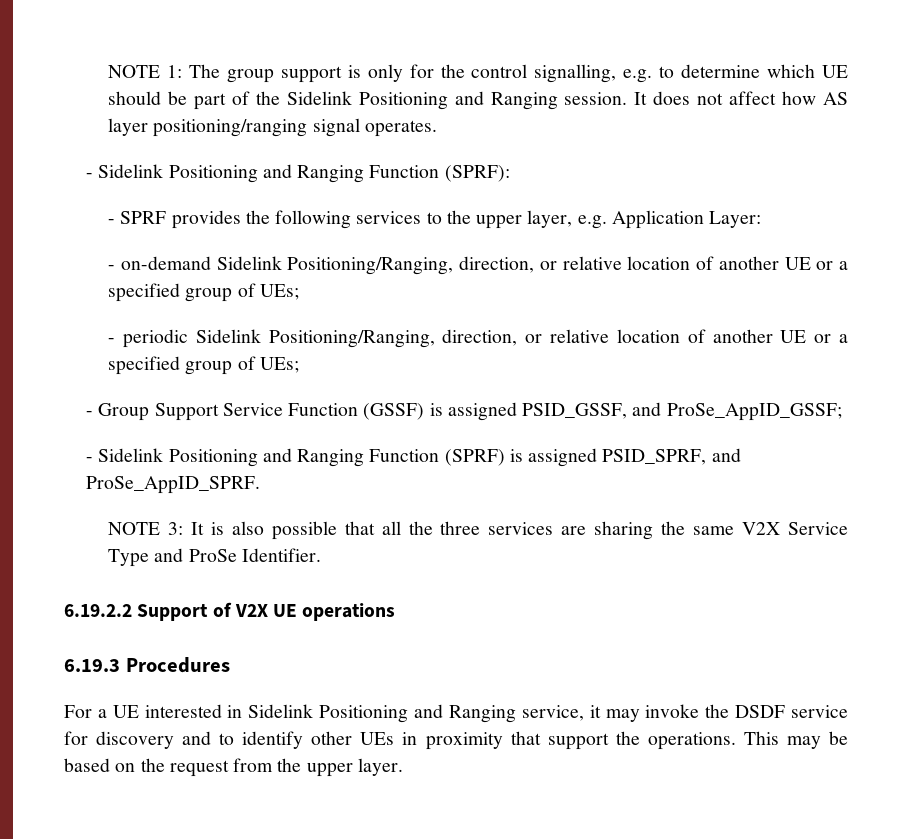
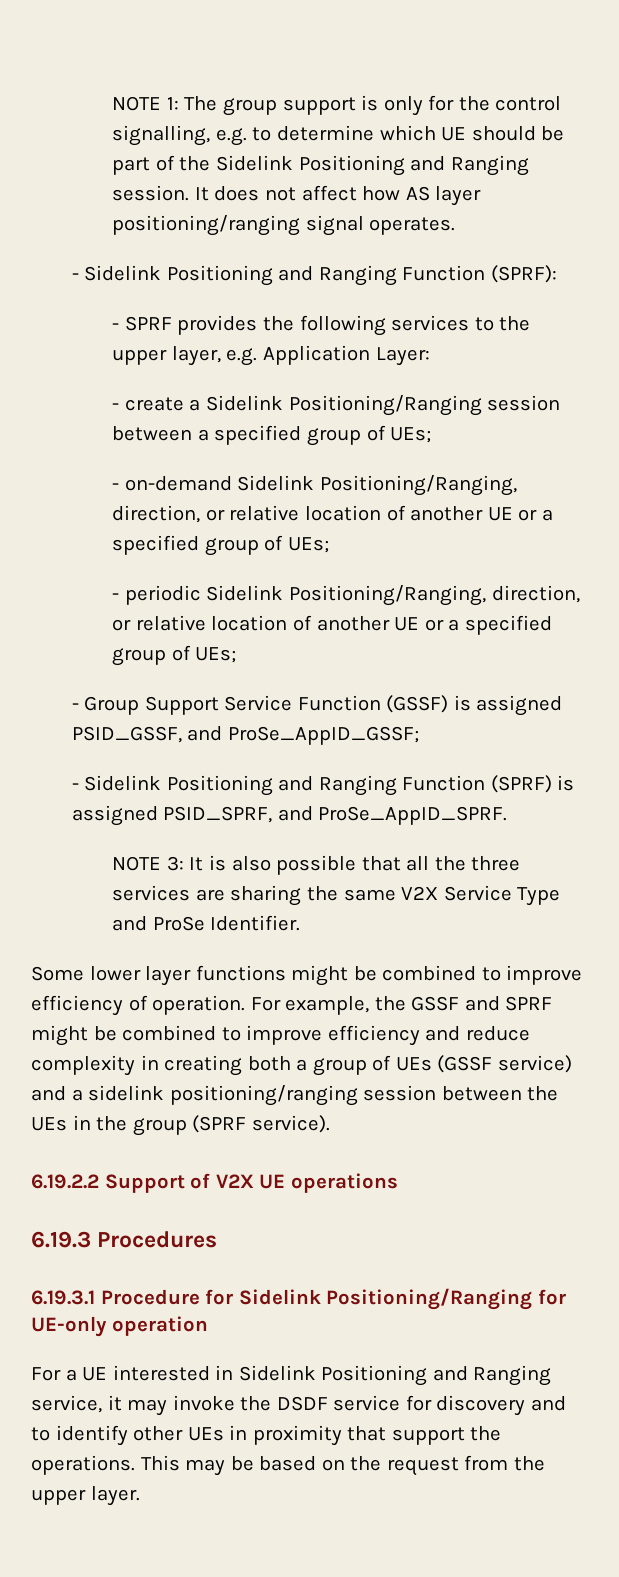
+ - create a Sidelink Positioning/Ranging session between a specified group of UEs;
+ Some lower layer functions might be combined to improve efficiency of operation. For example, the GSSF and SPRF might be combined to improve efficiency and reduce complexity in creating both a group of UEs (GSSF service) and a sidelink positioning/ranging session between the UEs in the group (SPRF service).
+ 6.19.3.1 Procedure for Sidelink Positioning/Ranging for UE-only operation

